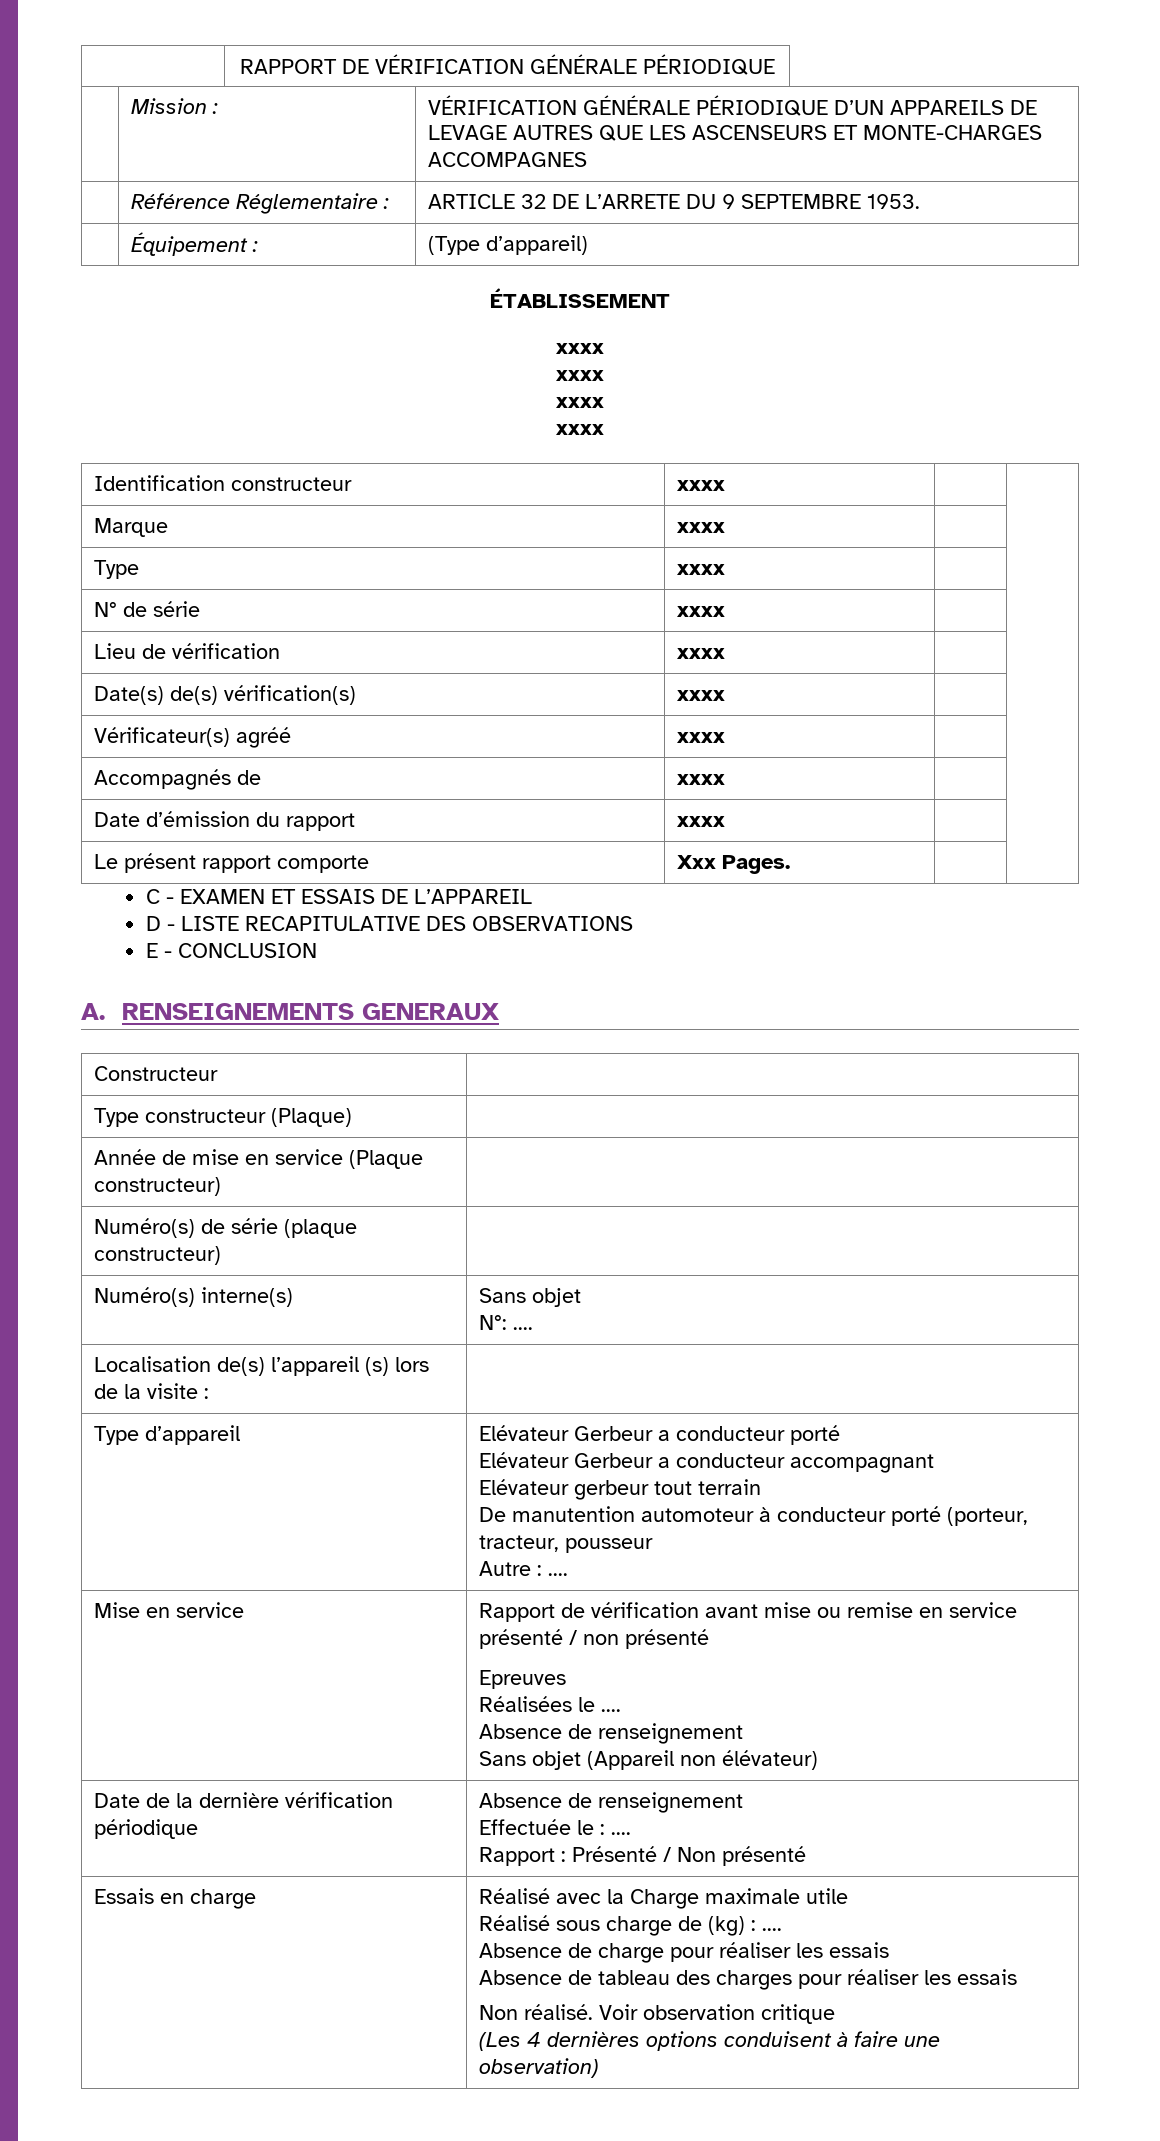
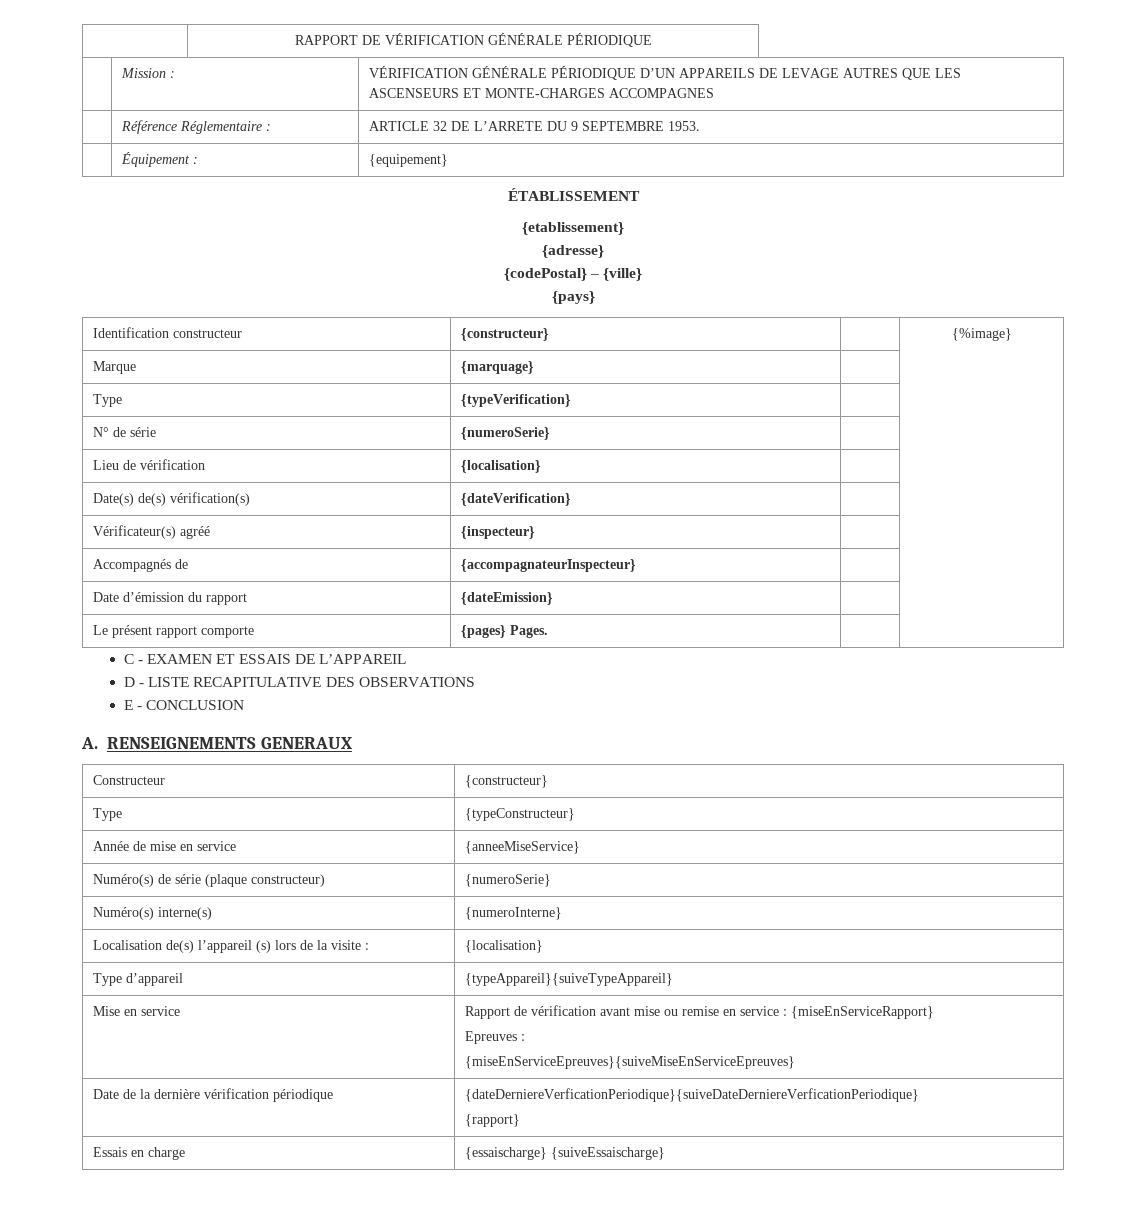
- | Équipement : | (Type d’appareil)
+ | Équipement : | {equipement}
  ÉTABLISSEMENT
- xxxx
- xxxx
- xxxx
- xxxx
+ {etablissement}
+ {adresse}
+ {codePostal} – {ville}
+ {pays}
- Identification constructeur | xxxx | |
+ Identification constructeur | {constructeur} | | {%image}
- Marque | xxxx | |
- Type | xxxx | |
+ Marque | {marquage} | |
+ Type | {typeVerification} | |
- N° de série | xxxx | |
+ N° de série | {numeroSerie} | |
- Lieu de vérification | xxxx | |
+ Lieu de vérification | {localisation} | |
- Date(s) de(s) vérification(s) | xxxx | |
+ Date(s) de(s) vérification(s) | {dateVerification} | |
- Vérificateur(s) agréé | xxxx | |
+ Vérificateur(s) agréé | {inspecteur} | |
- Accompagnés de | xxxx | |
+ Accompagnés de | {accompagnateurInspecteur} | |
- Date d’émission du rapport | xxxx | |
+ Date d’émission du rapport | {dateEmission} | |
- Le présent rapport comporte | Xxx Pages. | |
+ Le présent rapport comporte | {pages} Pages. | |
- Constructeur |
- Type constructeur (Plaque) |
+ Constructeur | {constructeur}
+ Type | {typeConstructeur}
- Année de mise en service (Plaque constructeur) |
+ Année de mise en service | {anneeMiseService}
- Numéro(s) de série (plaque constructeur) |
+ Numéro(s) de série (plaque constructeur) | {numeroSerie}
- Numéro(s) interne(s) | Sans objet
- N°: ....
+ Numéro(s) interne(s) | {numeroInterne}
- Localisation de(s) l’appareil (s) lors de la visite : |
+ Localisation de(s) l’appareil (s) lors de la visite : | {localisation}
- Type d’appareil | Elévateur Gerbeur a conducteur porté
- Elévateur Gerbeur a conducteur accompagnant
- Elévateur gerbeur tout terrain
- De manutention automoteur à conducteur porté (porteur, tracteur, pousseur
- Autre : ....
+ Type d’appareil | {typeAppareil}{suiveTypeAppareil}
- Mise en service | Rapport de vérification avant mise ou remise en service présenté / non présenté
- Epreuves
- Réalisées le ....
- Absence de renseignement
- Sans objet (Appareil non élévateur)
+ Mise en service | Rapport de vérification avant mise ou remise en service : {miseEnServiceRapport}
+ Epreuves :
+ {miseEnServiceEpreuves}{suiveMiseEnServiceEpreuves}
- Date de la dernière vérification périodique | Absence de renseignement
- Effectuée le : ....
- Rapport : Présenté / Non présenté
- Essais en charge | Réalisé avec la Charge maximale utile
- Réalisé sous charge de (kg) : ....
- Absence de charge pour réaliser les essais
- Absence de tableau des charges pour réaliser les essais
- Non réalisé. Voir observation critique
- (Les 4 dernières options conduisent à faire une observation)
+ Date de la dernière vérification périodique | {dateDerniereVerficationPeriodique}{suiveDateDerniereVerficationPeriodique}
+ {rapport}
+ Essais en charge | {essaischarge} {suiveEssaischarge}

